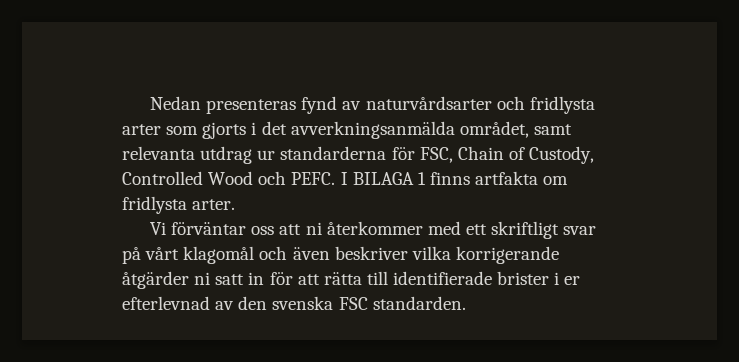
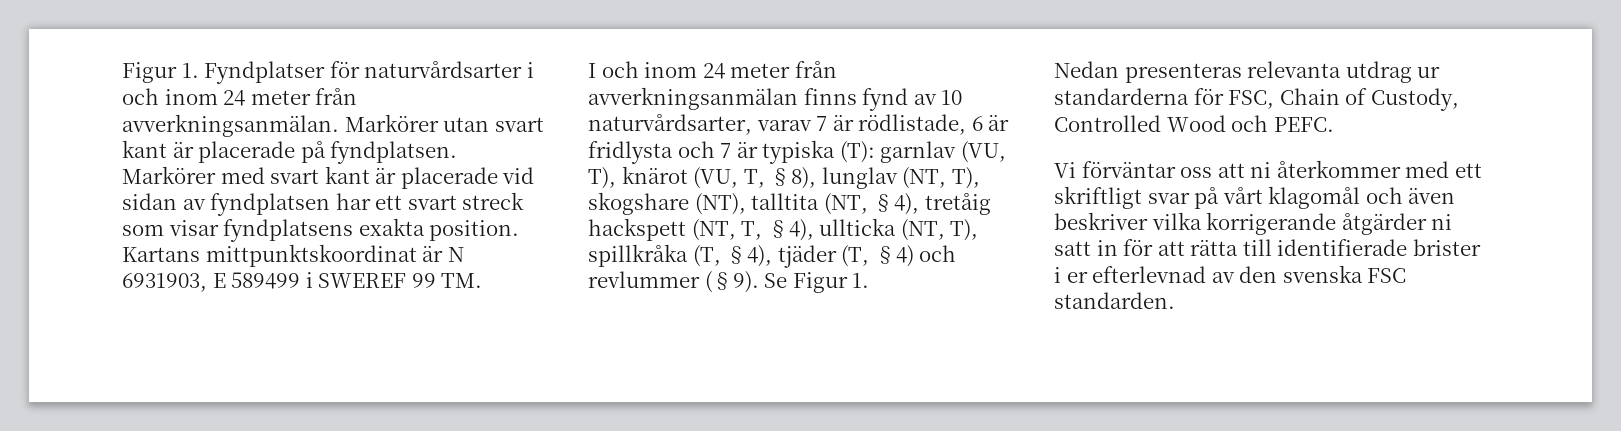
- Nedan presenteras fynd av naturvårdsarter och fridlysta arter som gjorts i det avverkningsanmälda området, samt relevanta utdrag ur standarderna för FSC, Chain of Custody, Controlled Wood och PEFC. I BILAGA 1 finns artfakta om fridlysta arter.
+ Figur 1. Fyndplatser för naturvårdsarter i och inom 24 meter från avverkningsanmälan. Markörer utan svart kant är placerade på fyndplatsen. Markörer med svart kant är placerade vid sidan av fyndplatsen har ett svart streck som visar fyndplatsens exakta position. Kartans mittpunktskoordinat är N 6931903, E 589499 i SWEREF 99 TM.
+ I och inom 24 meter från avverkningsanmälan finns fynd av 10 naturvårdsarter, varav 7 är rödlistade, 6 är fridlysta och 7 är typiska (T): garnlav (VU, T), knärot (VU, T, §8), lunglav (NT, T), skogshare (NT), talltita (NT, §4), tretåig hackspett (NT, T, §4), ullticka (NT, T), spillkråka (T, §4), tjäder (T, §4) och revlummer (§9). Se Figur 1.
+ Nedan presenteras relevanta utdrag ur standarderna för FSC, Chain of Custody, Controlled Wood och PEFC.

